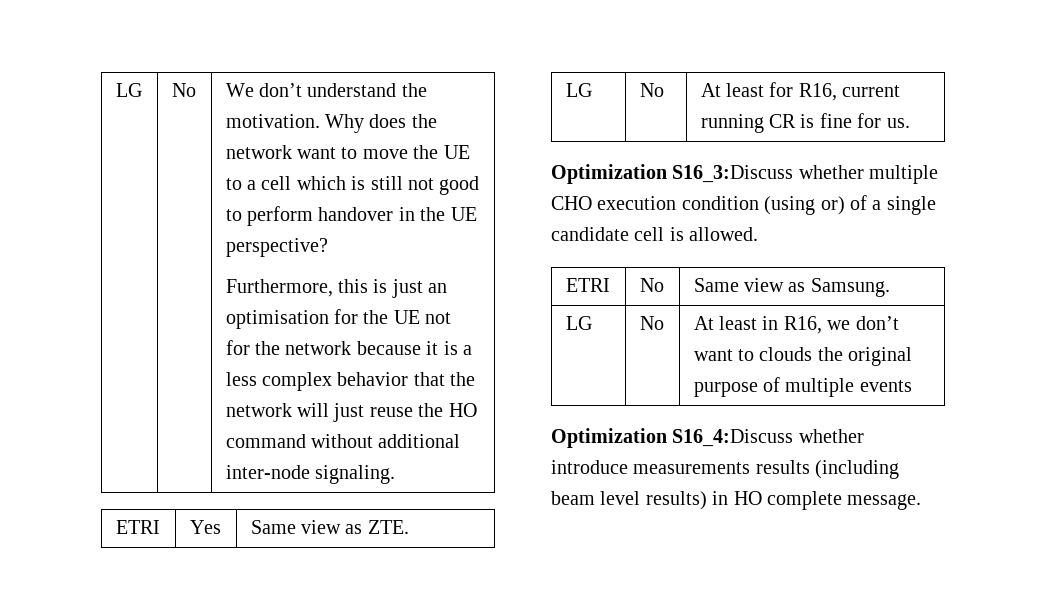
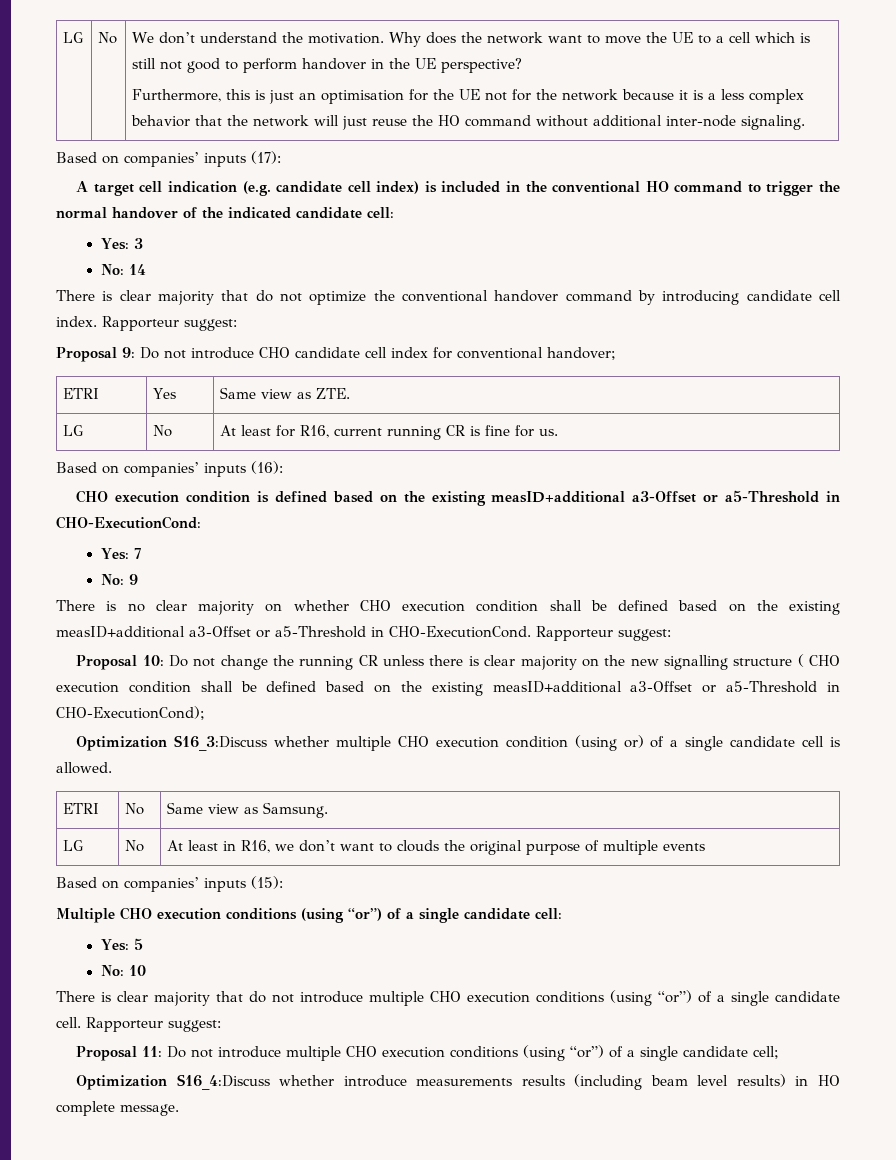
+ Based on companies’ inputs (17):
+ A target cell indication (e.g. candidate cell index) is included in the conventional HO command to trigger the normal handover of the indicated candidate cell:
+ Yes: 3
+ No: 14
+ There is clear majority that do not optimize the conventional handover command by introducing candidate cell index. Rapporteur suggest:
+ Proposal 9: Do not introduce CHO candidate cell index for conventional handover;
+ Based on companies’ inputs (16):
+ CHO execution condition is defined based on the existing measID+additional a3-Offset or a5-Threshold in CHO-ExecutionCond:
+ Yes: 7
+ No: 9
+ There is no clear majority on whether CHO execution condition shall be defined based on the existing measID+additional a3-Offset or a5-Threshold in CHO-ExecutionCond. Rapporteur suggest:
+ Proposal 10: Do not change the running CR unless there is clear majority on the new signalling structure ( CHO execution condition shall be defined based on the existing measID+additional a3-Offset or a5-Threshold in CHO-ExecutionCond);
+ Based on companies’ inputs (15):
+ Multiple CHO execution conditions (using “or”) of a single candidate cell:
+ Yes: 5
+ No: 10
+ There is clear majority that do not introduce multiple CHO execution conditions (using “or”) of a single candidate cell. Rapporteur suggest:
+ Proposal 11: Do not introduce multiple CHO execution conditions (using “or”) of a single candidate cell;

